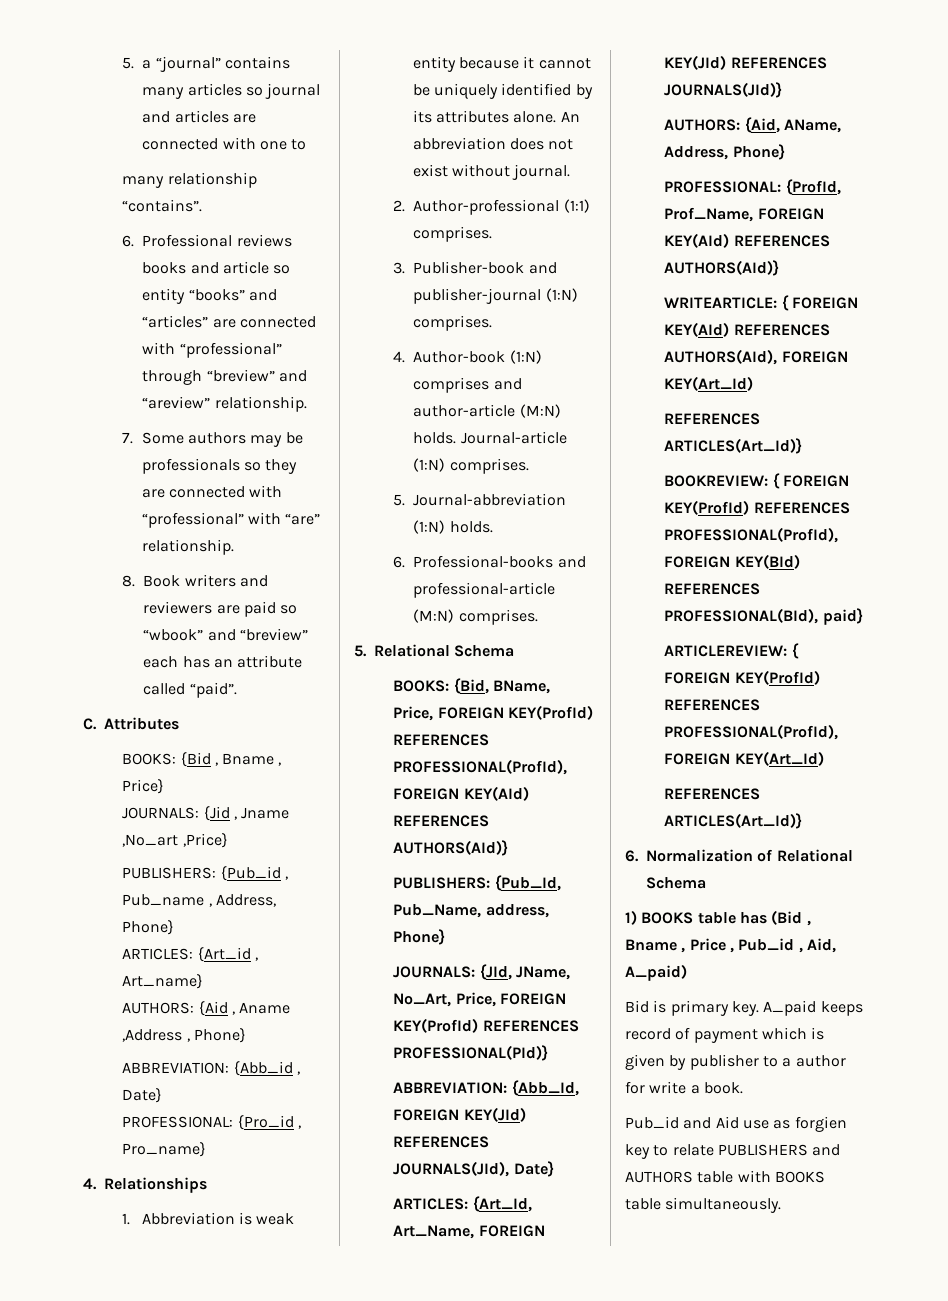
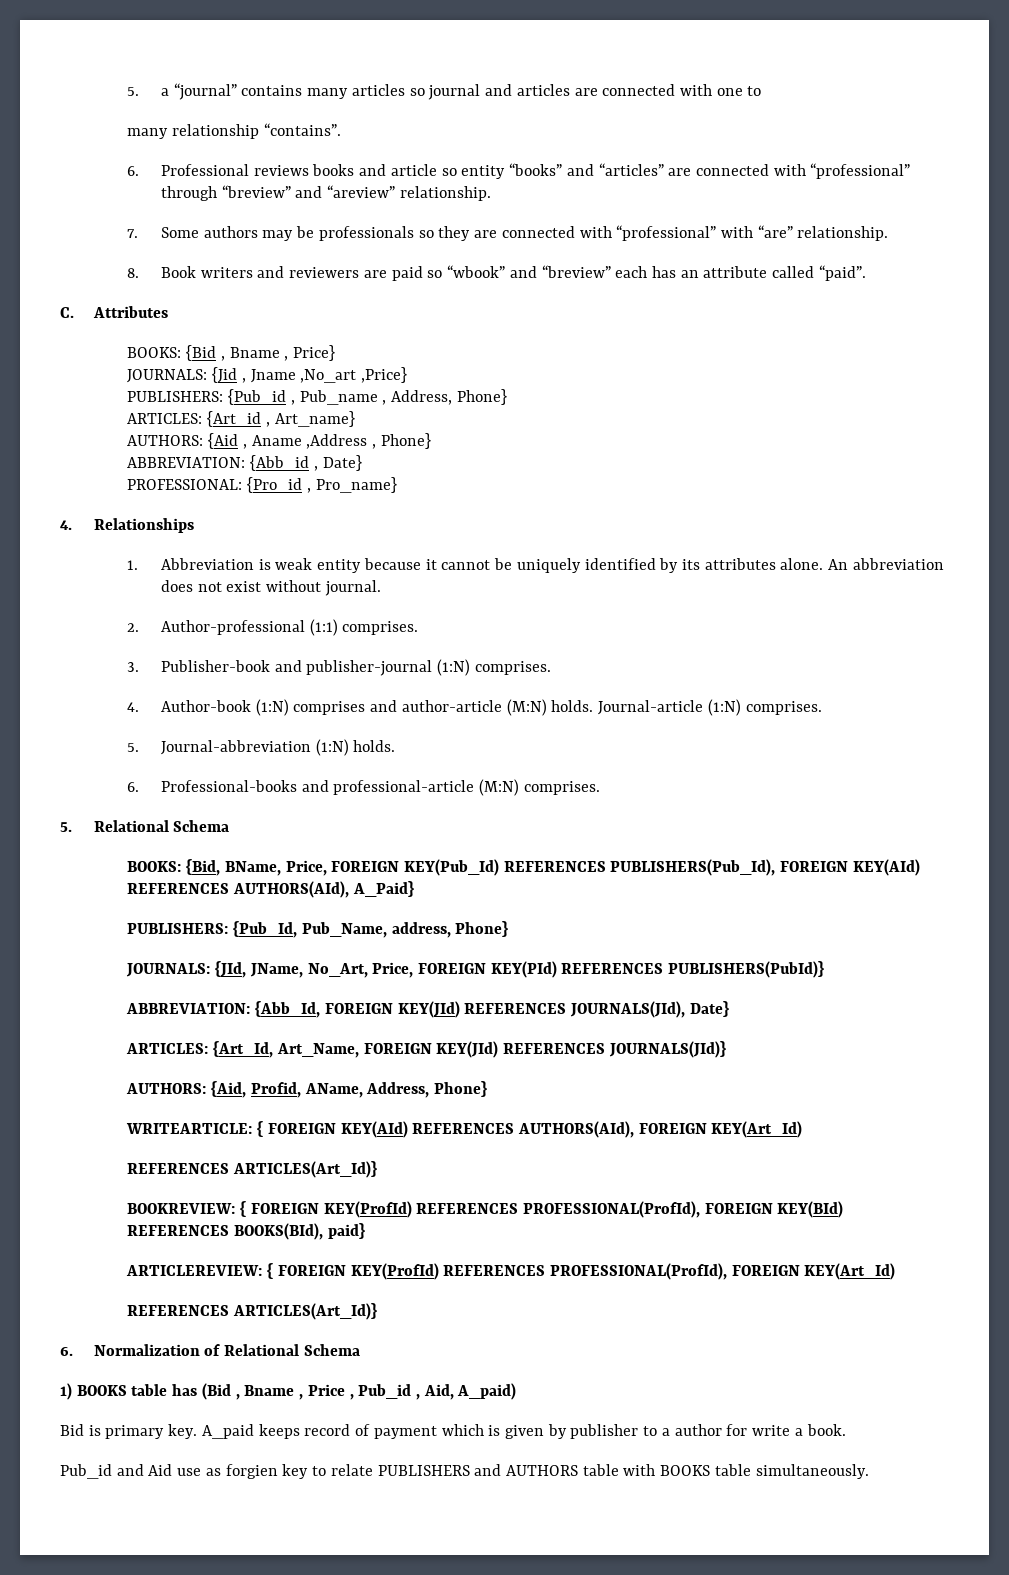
- BOOKS: {Bid, BName, Price, FOREIGN KEY(ProfId) REFERENCES PROFESSIONAL(ProfId), FOREIGN KEY(AId) REFERENCES AUTHORS(AId)}
+ BOOKS: {Bid, BName, Price, FOREIGN KEY(Pub_Id) REFERENCES PUBLISHERS(Pub_Id), FOREIGN KEY(AId) REFERENCES AUTHORS(AId), A_Paid}
- JOURNALS: {JId, JName, No_Art, Price, FOREIGN KEY(ProfId) REFERENCES PROFESSIONAL(PId)}
+ JOURNALS: {JId, JName, No_Art, Price, FOREIGN KEY(PId) REFERENCES PUBLISHERS(PubId)}
- AUTHORS: {Aid, AName, Address, Phone}
+ AUTHORS: {Aid, Profid, AName, Address, Phone}
- PROFESSIONAL: {ProfId, Prof_Name, FOREIGN KEY(AId) REFERENCES AUTHORS(AId)}
- BOOKREVIEW: { FOREIGN KEY(ProfId) REFERENCES PROFESSIONAL(ProfId), FOREIGN KEY(BId) REFERENCES PROFESSIONAL(BId), paid}
+ BOOKREVIEW: { FOREIGN KEY(ProfId) REFERENCES PROFESSIONAL(ProfId), FOREIGN KEY(BId) REFERENCES BOOKS(BId), paid}

